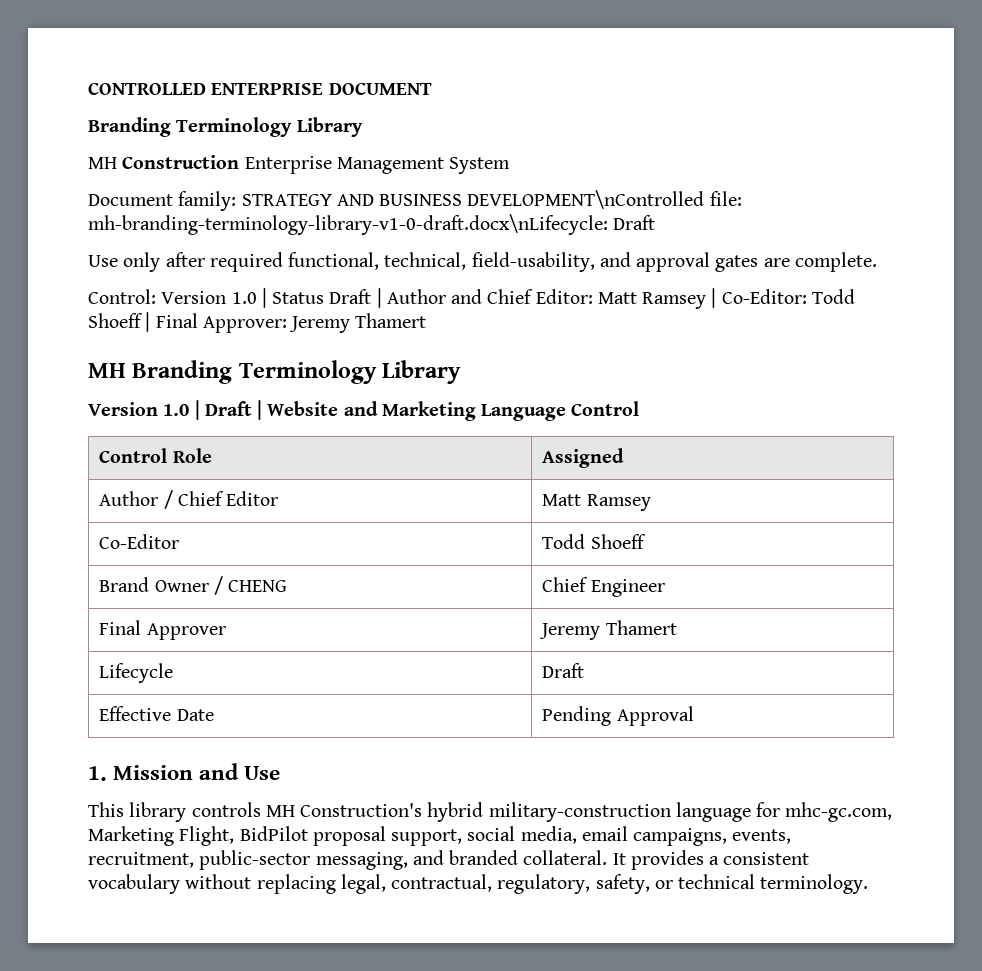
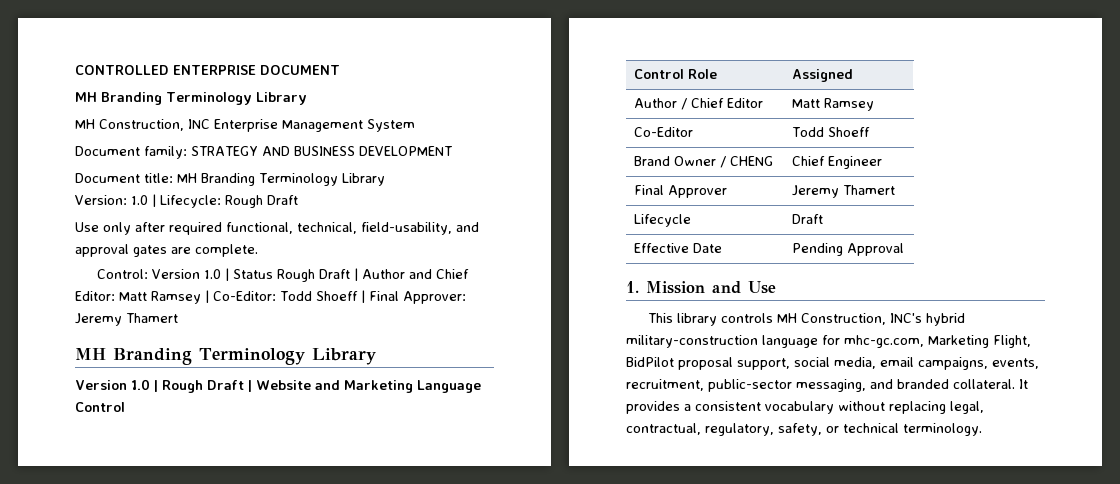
  CONTROLLED ENTERPRISE DOCUMENT
- Branding Terminology Library
+ MH Branding Terminology Library
- MH Construction Enterprise Management System
+ MH Construction, INC Enterprise Management System
- Document family: STRATEGY AND BUSINESS DEVELOPMENT\nControlled file: mh-branding-terminology-library-v1-0-draft.docx\nLifecycle: Draft
+ Document family: STRATEGY AND BUSINESS DEVELOPMENT
+ Document title: MH Branding Terminology Library
+ Version: 1.0 | Lifecycle: Rough Draft
- Control: Version 1.0 | Status Draft | Author and Chief Editor: Matt Ramsey | Co-Editor: Todd Shoeff | Final Approver: Jeremy Thamert
+ Control: Version 1.0 | Status Rough Draft | Author and Chief Editor: Matt Ramsey | Co-Editor: Todd Shoeff | Final Approver: Jeremy Thamert
- Version 1.0 | Draft | Website and Marketing Language Control
+ Version 1.0 | Rough Draft | Website and Marketing Language Control
- This library controls MH Construction's hybrid military-construction language for mhc-gc.com, Marketing Flight, BidPilot proposal support, social media, email campaigns, events, recruitment, public-sector messaging, and branded collateral.
+ This library controls MH Construction, INC's hybrid military-construction language for mhc-gc.com, Marketing Flight, BidPilot proposal support, social media, email campaigns, events, recruitment, public-sector messaging, and branded collateral.

